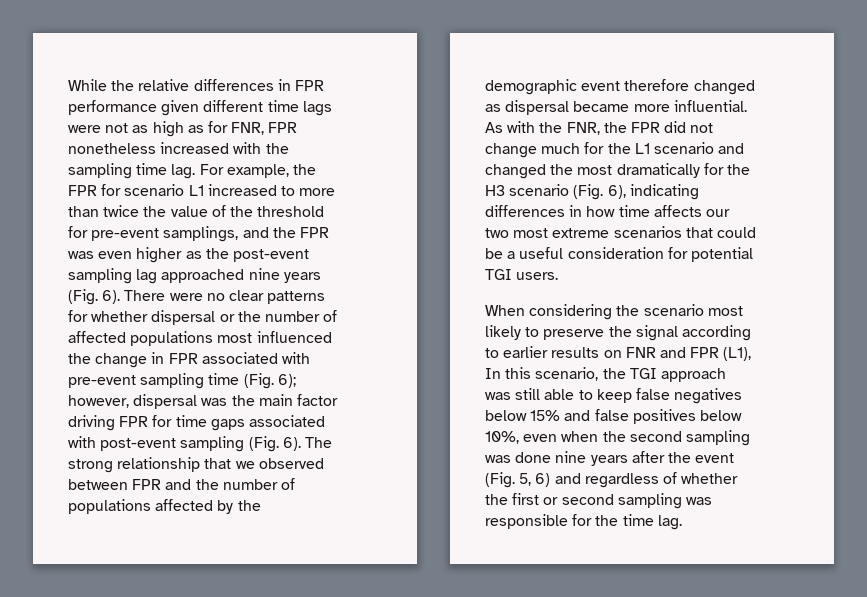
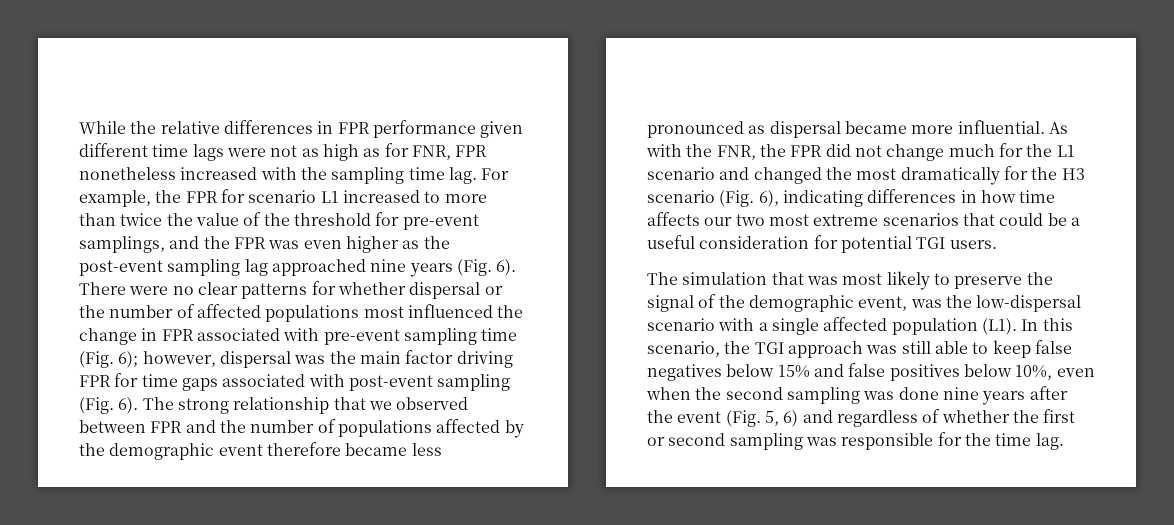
- The strong relationship that we observed between FPR and the number of populations affected by the demographic event therefore changed as dispersal became more influential.
+ The strong relationship that we observed between FPR and the number of populations affected by the demographic event therefore became less pronounced as dispersal became more influential.
- When considering the scenario most likely to preserve the signal according to earlier results on FNR and FPR (L1), In this scenario, the TGI approach was still able to keep false negatives below 15% and false positives below 10%, even when the second sampling was done nine years after the event (Fig. 5, 6) and regardless of whether the first or second sampling was responsible for the time lag.
+ The simulation that was most likely to preserve the signal of the demographic event, was the low-dispersal scenario with a single affected population (L1). In this scenario, the TGI approach was still able to keep false negatives below 15% and false positives below 10%, even when the second sampling was done nine years after the event (Fig. 5, 6) and regardless of whether the first or second sampling was responsible for the time lag.

